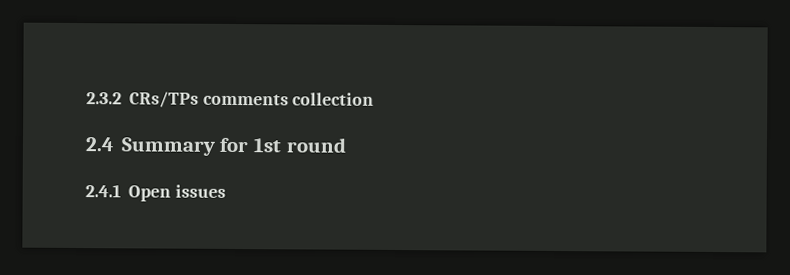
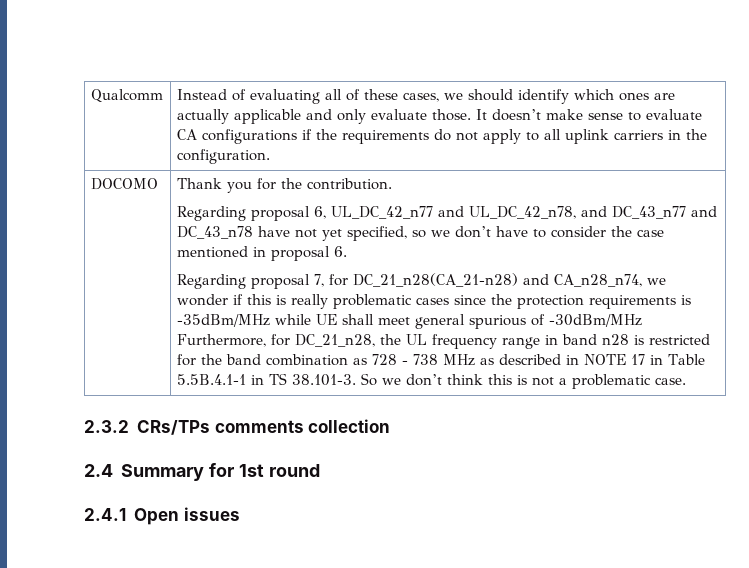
+ Qualcomm | Instead of evaluating all of these cases, we should identify which ones are actually applicable and only evaluate those. It doesn’t make sense to evaluate CA configurations if the requirements do not apply to all uplink carriers in the configuration.
+ DOCOMO | Thank you for the contribution.
+ Regarding proposal 6, UL_DC_42_n77 and UL_DC_42_n78, and DC_43_n77 and DC_43_n78 have not yet specified, so we don’t have to consider the case mentioned in proposal 6.
+ Regarding proposal 7, for DC_21_n28(CA_21-n28) and CA_n28_n74, we wonder if this is really problematic cases since the protection requirements is -35dBm/MHz while UE shall meet general spurious of -30dBm/MHz Furthermore, for DC_21_n28, the UL frequency range in band n28 is restricted for the band combination as 728 - 738 MHz as described in NOTE 17 in Table 5.5B.4.1-1 in TS 38.101-3. So we don’t think this is not a problematic case.

